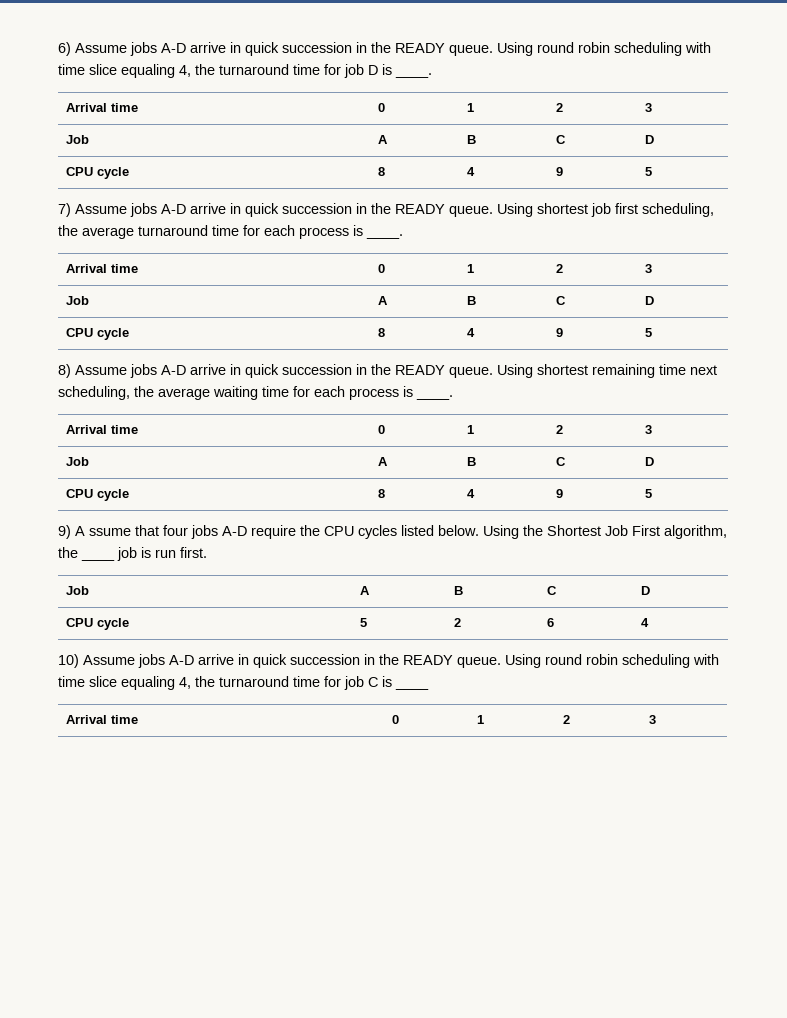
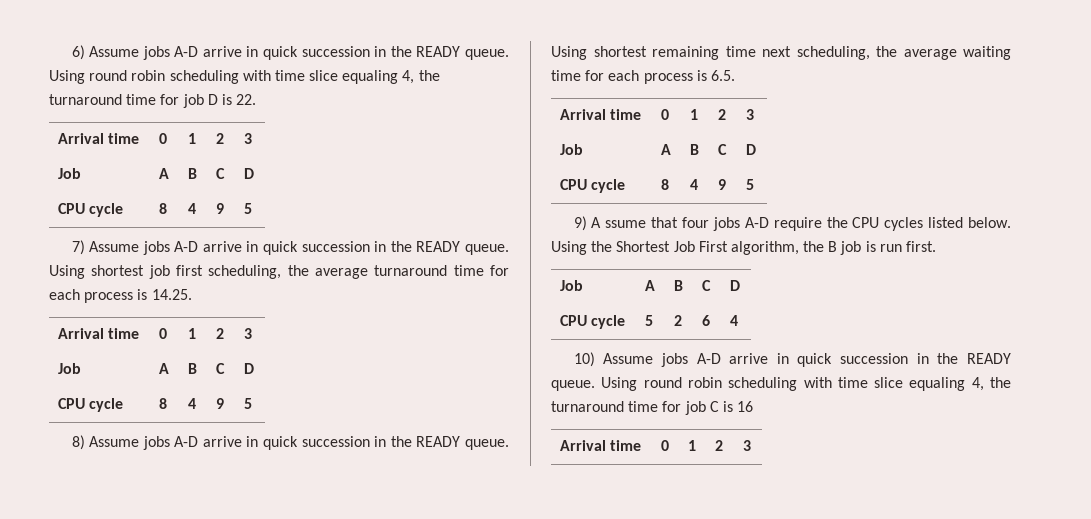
- Using round robin scheduling with time slice equaling 4, the turnaround time for job D is ____.
+ Using round robin scheduling with time slice equaling 4, the turnaround time for job D is 22.
- Using shortest job first scheduling, the average turnaround time for each process is ____.
+ Using shortest job first scheduling, the average turnaround time for each process is 14.25.
- Using shortest remaining time next scheduling, the average waiting time for each process is ____.
+ Using shortest remaining time next scheduling, the average waiting time for each process is 6.5.
- Using the Shortest Job First algorithm, the ____ job is run first.
+ Using the Shortest Job First algorithm, the B job is run first.
- Using round robin scheduling with time slice equaling 4, the turnaround time for job C is ____
+ Using round robin scheduling with time slice equaling 4, the turnaround time for job C is 16

